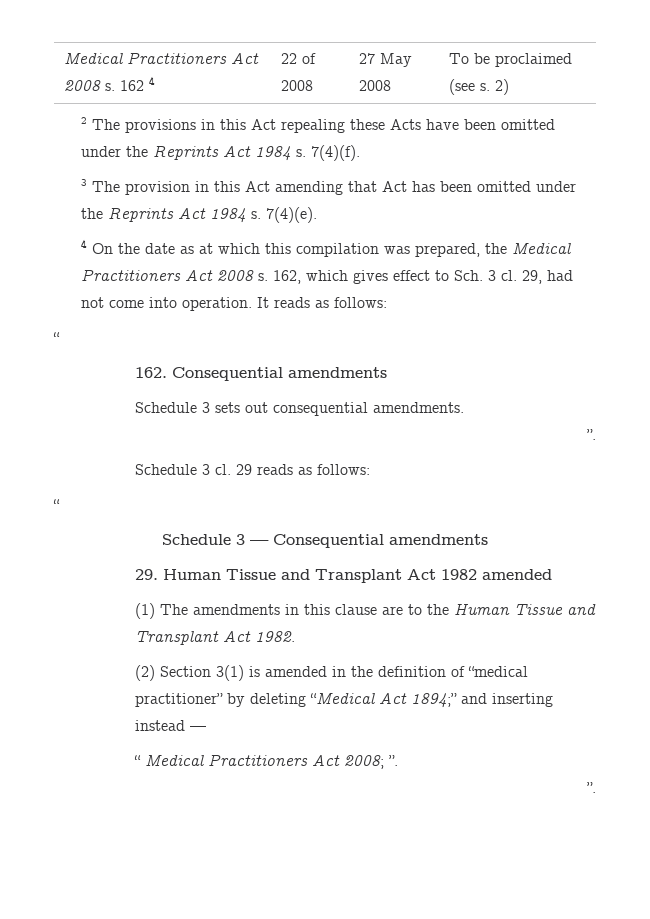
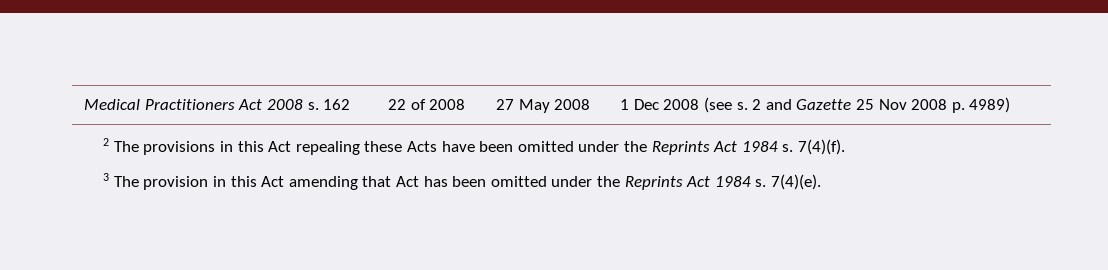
- Medical Practitioners Act 2008 s. 162 4 | 22 of 2008 | 27 May 2008 | To be proclaimed (see s. 2)
+ Medical Practitioners Act 2008 s. 162 | 22 of 2008 | 27 May 2008 | 1 Dec 2008 (see s. 2 and Gazette 25 Nov 2008 p. 4989)
- 4 On the date as at which this compilation was prepared, the Medical Practitioners Act 2008 s. 162, which gives effect to Sch. 3 cl. 29, had not come into operation. It reads as follows:
- “
- 162. Consequential amendments
- Schedule 3 sets out consequential amendments.
- ”.
- Schedule 3 cl. 29 reads as follows:
- “
- Schedule 3 — Consequential amendments
- 29. Human Tissue and Transplant Act 1982 amended
- (1) The amendments in this clause are to the Human Tissue and Transplant Act 1982.
- (2) Section 3(1) is amended in the definition of “medical practitioner” by deleting “Medical Act 1894;” and inserting instead —
- “ Medical Practitioners Act 2008; ”.
- ”.

